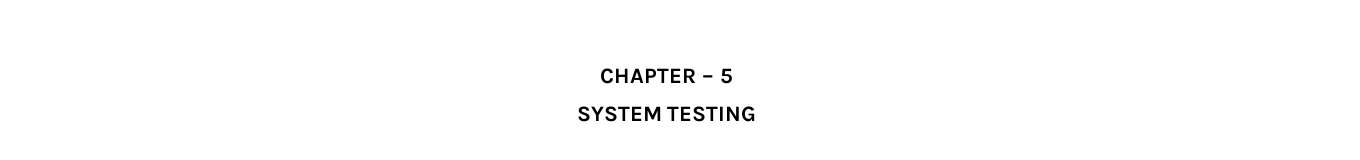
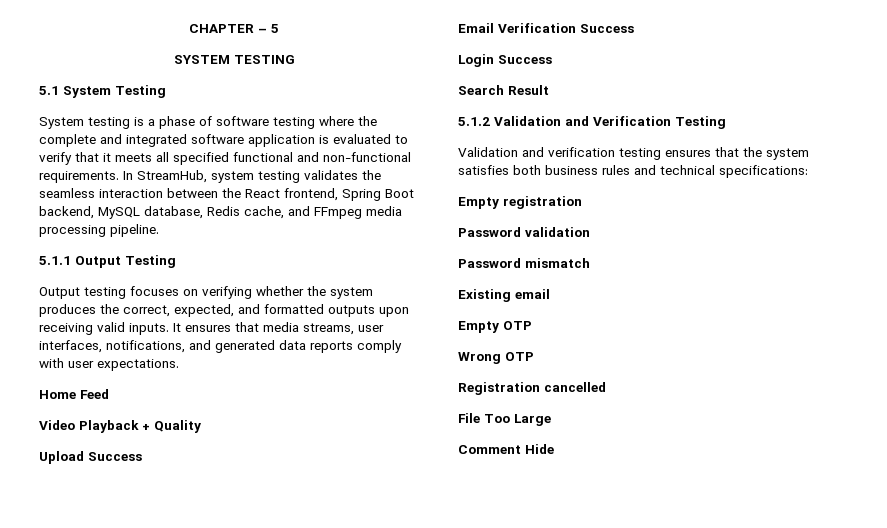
+ 5.1 System Testing
+ System testing is a phase of software testing where the complete and integrated software application is evaluated to verify that it meets all specified functional and non-functional requirements. In StreamHub, system testing validates the seamless interaction between the React frontend, Spring Boot backend, MySQL database, Redis cache, and FFmpeg media processing pipeline.
+ 5.1.1 Output Testing
+ Output testing focuses on verifying whether the system produces the correct, expected, and formatted outputs upon receiving valid inputs. It ensures that media streams, user interfaces, notifications, and generated data reports comply with user expectations.
+ Home Feed
+ Video Playback + Quality
+ Upload Success
+ Email Verification Success
+ Login Success
+ Search Result
+ 5.1.2 Validation and Verification Testing
+ Validation and verification testing ensures that the system satisfies both business rules and technical specifications:
+ Empty registration
+ Password validation
+ Password mismatch
+ Existing email
+ Empty OTP
+ Wrong OTP
+ Registration cancelled
+ File Too Large
+ Comment Hide

